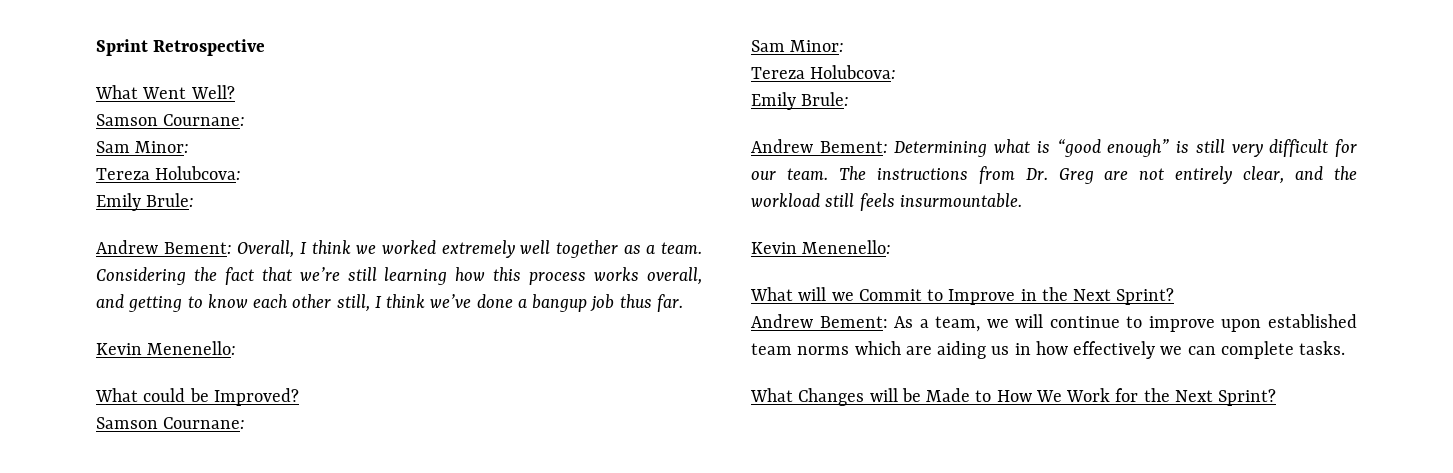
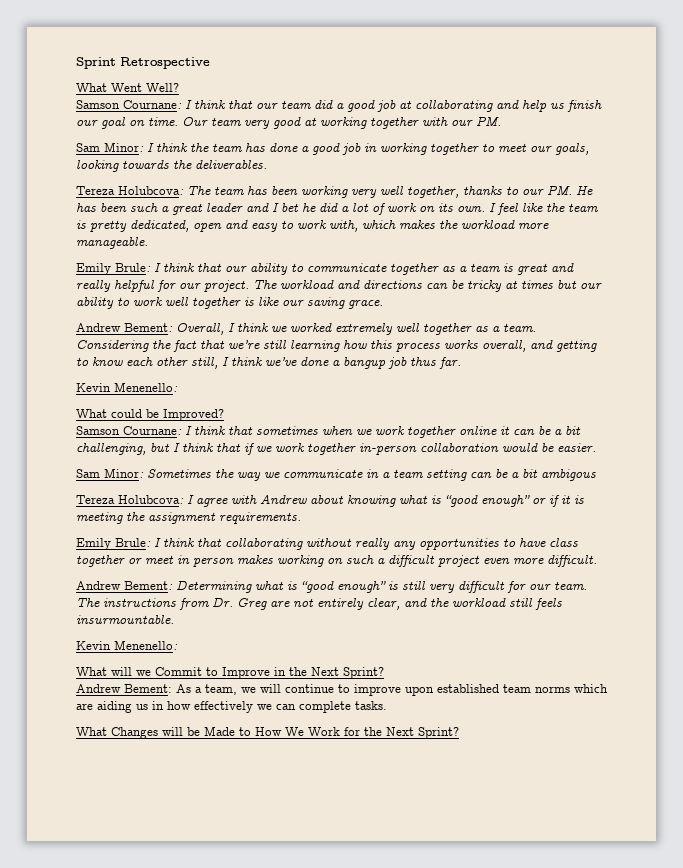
  What Went Well?
- Samson Cournane:
- Sam Minor:
- Tereza Holubcova:
- Emily Brule:
+ Samson Cournane: I think that our team did a good job at collaborating and help us finish our goal on time. Our team very good at working together with our PM.
+ Sam Minor: I think the team has done a good job in working together to meet our goals, looking towards the deliverables.
+ Tereza Holubcova: The team has been working very well together, thanks to our PM. He has been such a great leader and I bet he did a lot of work on its own. I feel like the team is pretty dedicated, open and easy to work with, which makes the workload more manageable.
+ Emily Brule: I think that our ability to communicate together as a team is great and really helpful for our project. The workload and directions can be tricky at times but our ability to work well together is like our saving grace.
  What could be Improved?
- Samson Cournane:
- Sam Minor:
- Tereza Holubcova:
- Emily Brule:
+ Samson Cournane: I think that sometimes when we work together online it can be a bit challenging, but I think that if we work together in-person collaboration would be easier.
+ Sam Minor: Sometimes the way we communicate in a team setting can be a bit ambigous
+ Tereza Holubcova: I agree with Andrew about knowing what is “good enough” or if it is meeting the assignment requirements.
+ Emily Brule: I think that collaborating without really any opportunities to have class together or meet in person makes working on such a difficult project even more difficult.

